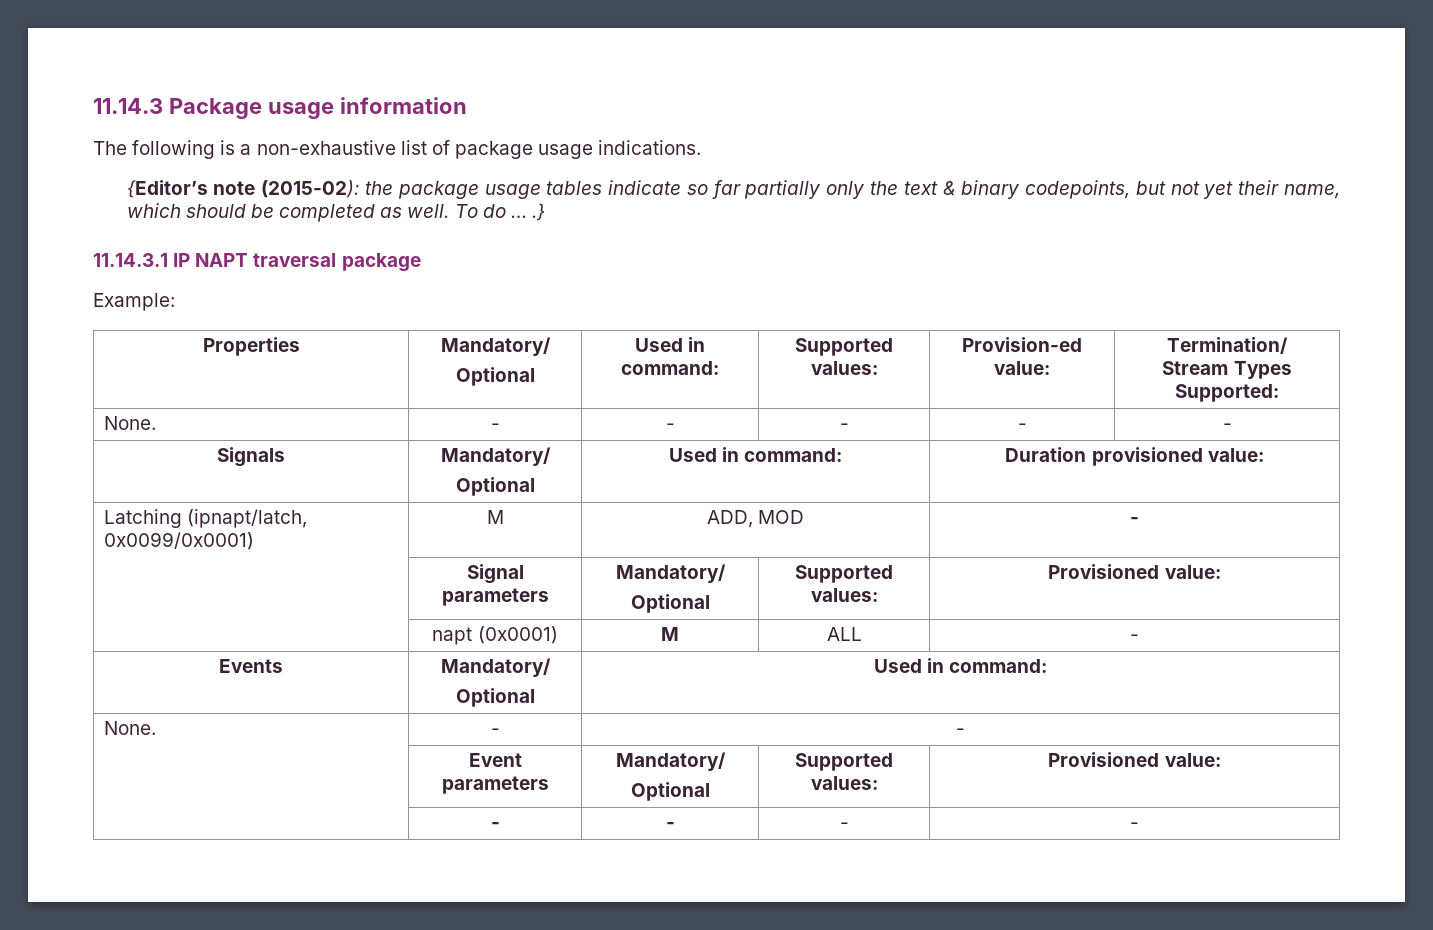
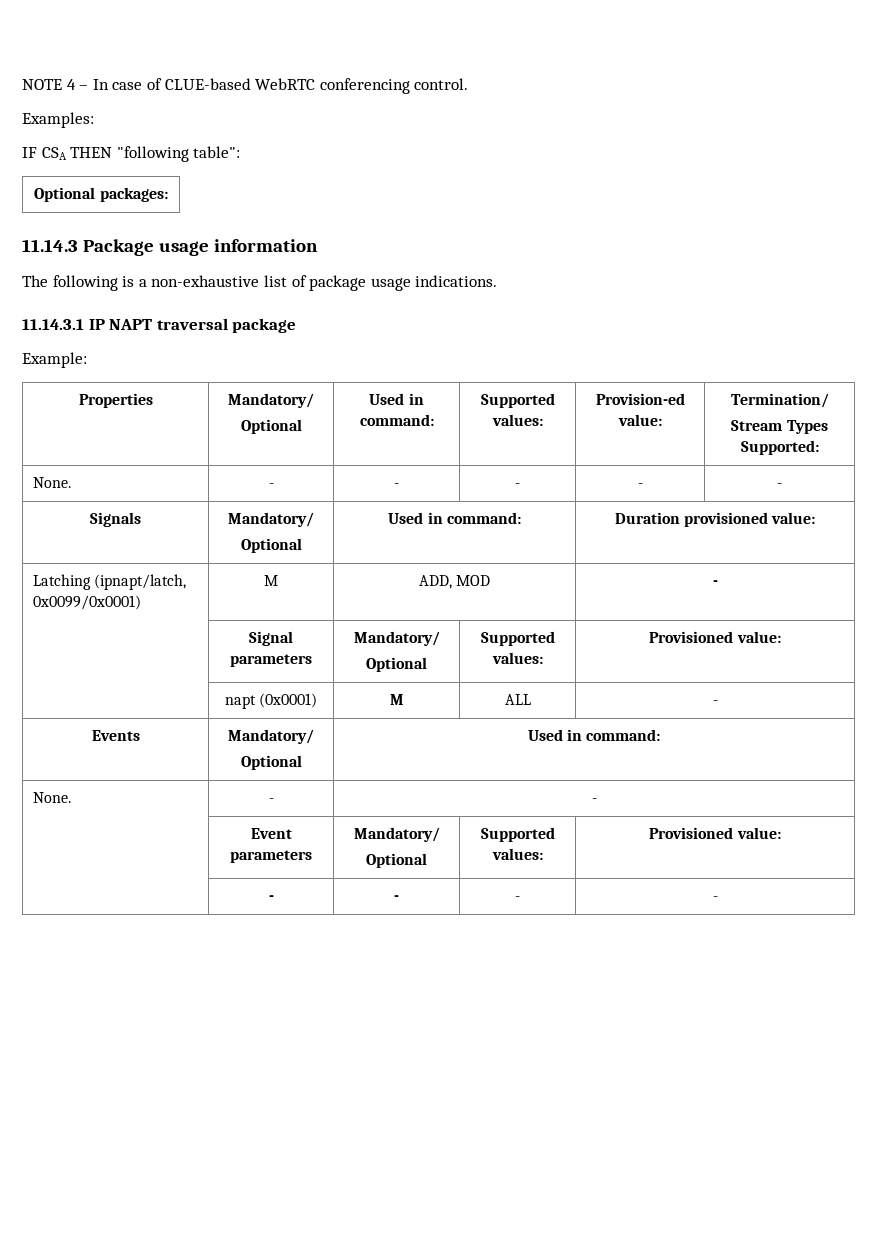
+ NOTE 4 – In case of CLUE-based WebRTC conferencing control.
+ Examples:
+ IF CSA THEN "following table":
+ Optional packages:
- {Editor’s note (2015-02): the package usage tables indicate so far partially only the text & binary codepoints, but not yet their name, which should be completed as well. To do … .}

